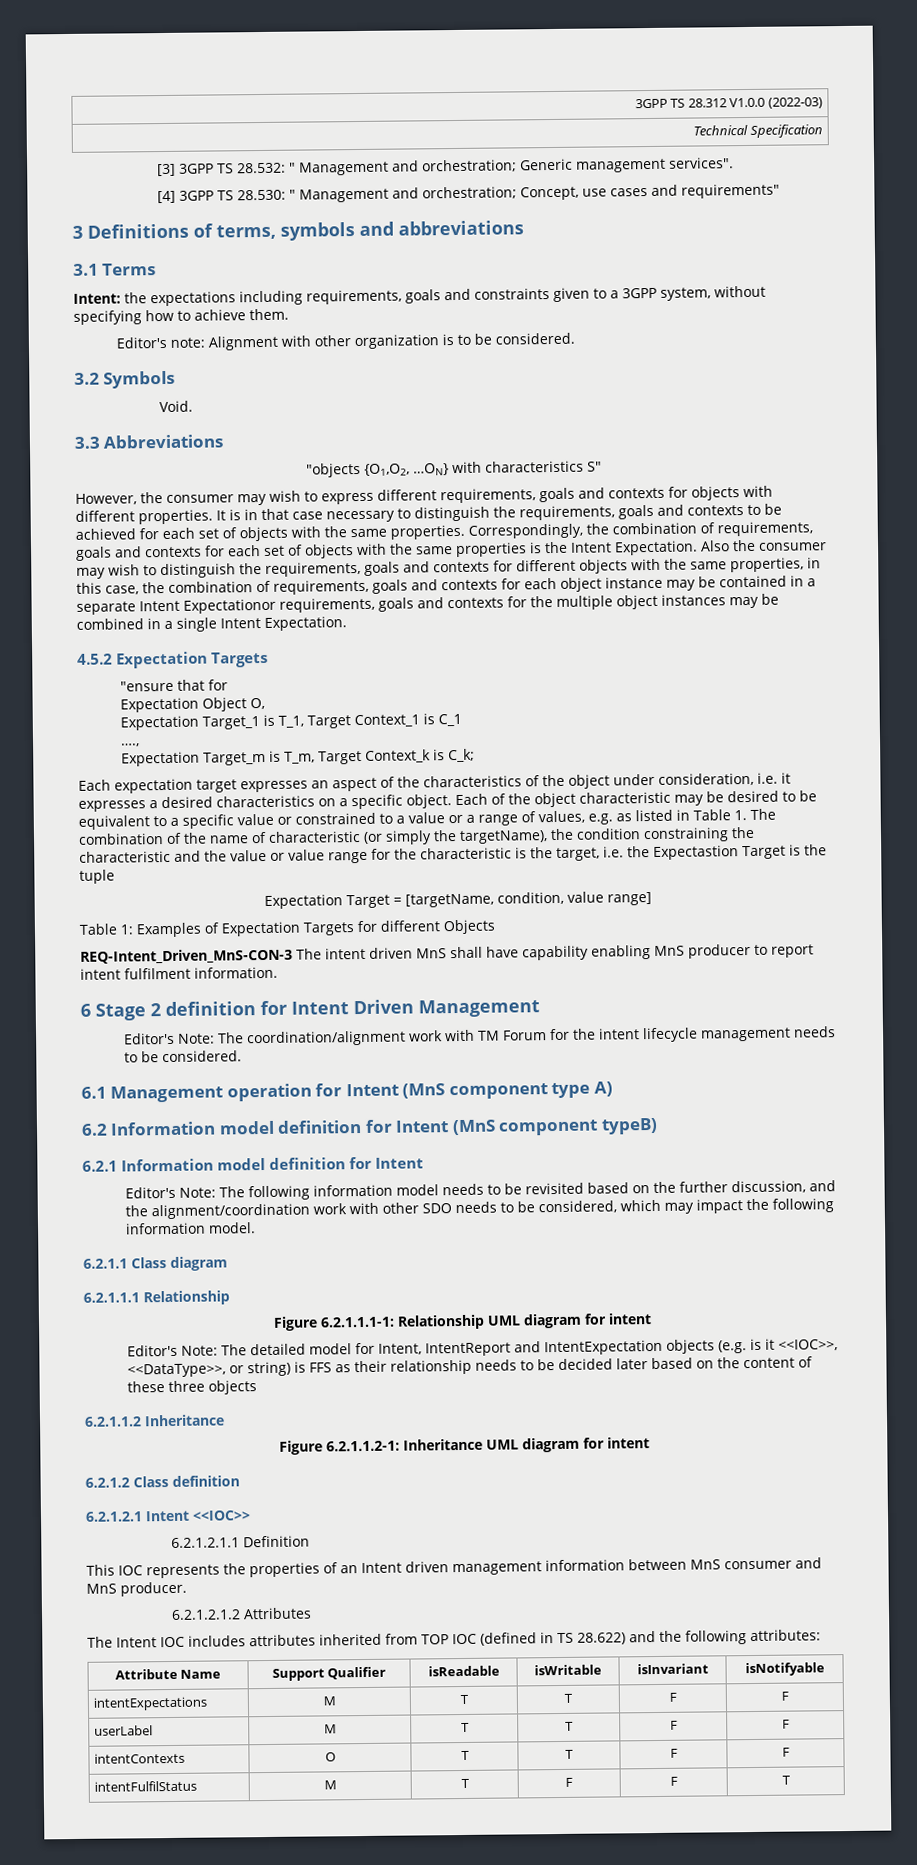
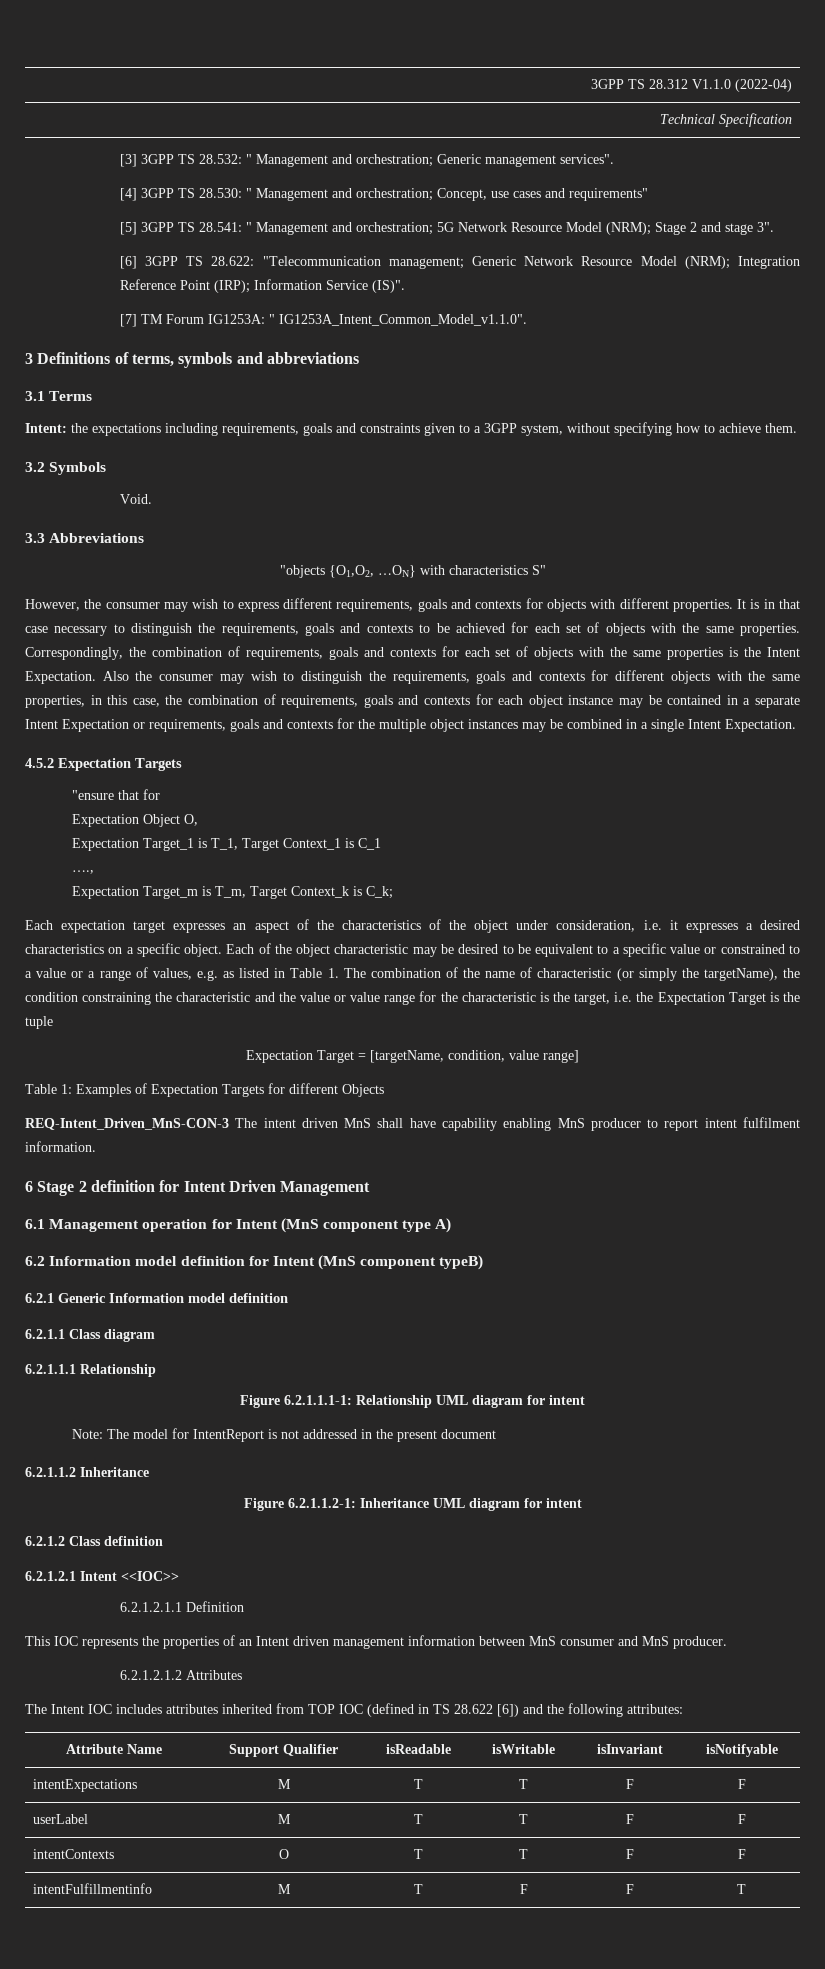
- 3GPP TS 28.312 V1.0.0 (2022-03)
+ 3GPP TS 28.312 V1.1.0 (2022-04)
+ [5] 3GPP TS 28.541: " Management and orchestration; 5G Network Resource Model (NRM); Stage 2 and stage 3".
+ [6] 3GPP TS 28.622: "Telecommunication management; Generic Network Resource Model (NRM); Integration Reference Point (IRP); Information Service (IS)".
+ [7] TM Forum IG1253A: " IG1253A_Intent_Common_Model_v1.1.0".
- Editor's note: Alignment with other organization is to be considered.
- Also the consumer may wish to distinguish the requirements, goals and contexts for different objects with the same properties, in this case, the combination of requirements, goals and contexts for each object instance may be contained in a separate Intent Expectationor requirements, goals and contexts for the multiple object instances may be combined in a single Intent Expectation.
+ Also the consumer may wish to distinguish the requirements, goals and contexts for different objects with the same properties, in this case, the combination of requirements, goals and contexts for each object instance may be contained in a separate Intent Expectation or requirements, goals and contexts for the multiple object instances may be combined in a single Intent Expectation.
- Each of the object characteristic may be desired to be equivalent to a specific value or constrained to a value or a range of values, e.g. as listed in Table 1. The combination of the name of characteristic (or simply the targetName), the condition constraining the characteristic and the value or value range for the characteristic is the target, i.e. the Expectastion Target is the tuple
+ Each of the object characteristic may be desired to be equivalent to a specific value or constrained to a value or a range of values, e.g. as listed in Table 1. The combination of the name of characteristic (or simply the targetName), the condition constraining the characteristic and the value or value range for the characteristic is the target, i.e. the Expectation Target is the tuple
- Editor's Note: The coordination/alignment work with TM Forum for the intent lifecycle management needs to be considered.
- 6.2.1 Information model definition for Intent
- Editor's Note: The following information model needs to be revisited based on the further discussion, and the alignment/coordination work with other SDO needs to be considered, which may impact the following information model.
+ 6.2.1 Generic Information model definition
- Editor's Note: The detailed model for Intent, IntentReport and IntentExpectation objects (e.g. is it <<IOC>>, <<DataType>>, or string) is FFS as their relationship needs to be decided later based on the content of these three objects
+ Note: The model for IntentReport is not addressed in the present document
- The Intent IOC includes attributes inherited from TOP IOC (defined in TS 28.622) and the following attributes:
+ The Intent IOC includes attributes inherited from TOP IOC (defined in TS 28.622 [6]) and the following attributes:
- intentFulfilStatus | M | T | F | F | T
+ intentFulfillmentinfo | M | T | F | F | T

